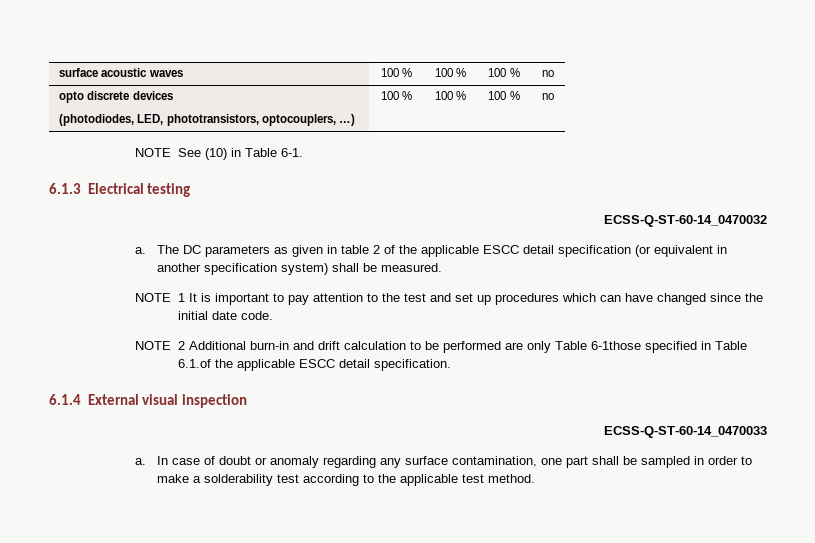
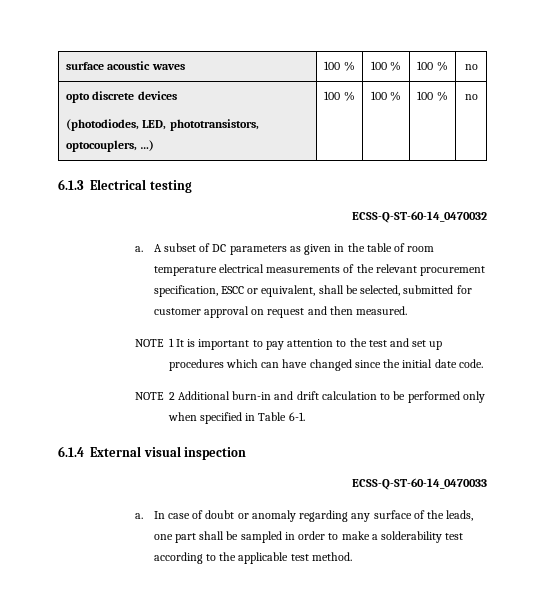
- NOTE See (10) in Table 6-1.
- The DC parameters as given in table 2 of the applicable ESCC detail specification (or equivalent in another specification system) shall be measured.
+ A subset of DC parameters as given in the table of room temperature electrical measurements of the relevant procurement specification, ESCC or equivalent, shall be selected, submitted for customer approval on request and then measured.
- NOTE 2 Additional burn-in and drift calculation to be performed are only Table 6-1those specified in Table 6.1.of the applicable ESCC detail specification.
+ NOTE 2 Additional burn-in and drift calculation to be performed only when specified in Table 6-1.
- In case of doubt or anomaly regarding any surface contamination, one part shall be sampled in order to make a solderability test according to the applicable test method.
+ In case of doubt or anomaly regarding any surface of the leads, one part shall be sampled in order to make a solderability test according to the applicable test method.

